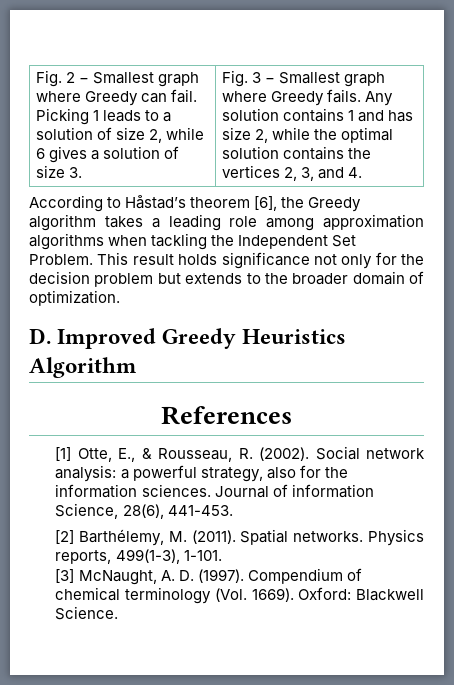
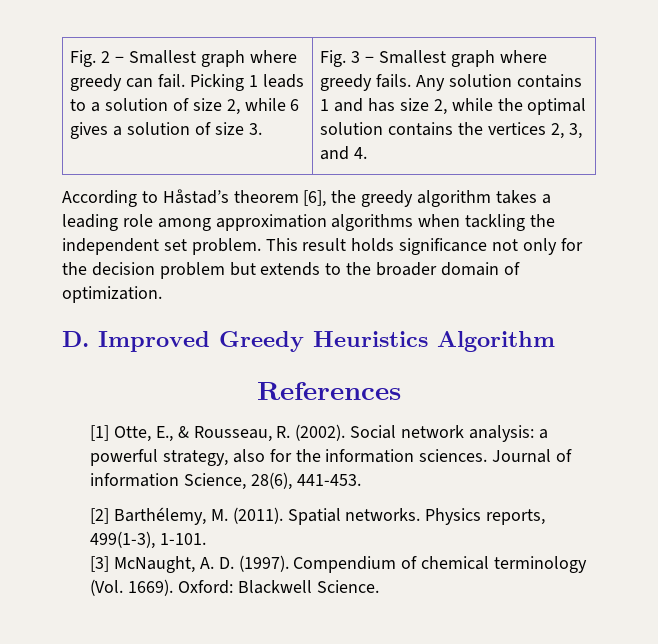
- Fig. 2 − Smallest graph where Greedy can fail.
+ Fig. 2 − Smallest graph where greedy can fail.
- Fig. 3 − Smallest graph where Greedy fails.
+ Fig. 3 − Smallest graph where greedy fails.
- According to Håstad’s theorem [6], the Greedy algorithm takes a leading role among approximation algorithms when tackling the Independent Set Problem.
+ According to Håstad’s theorem [6], the greedy algorithm takes a leading role among approximation algorithms when tackling the independent set problem.

